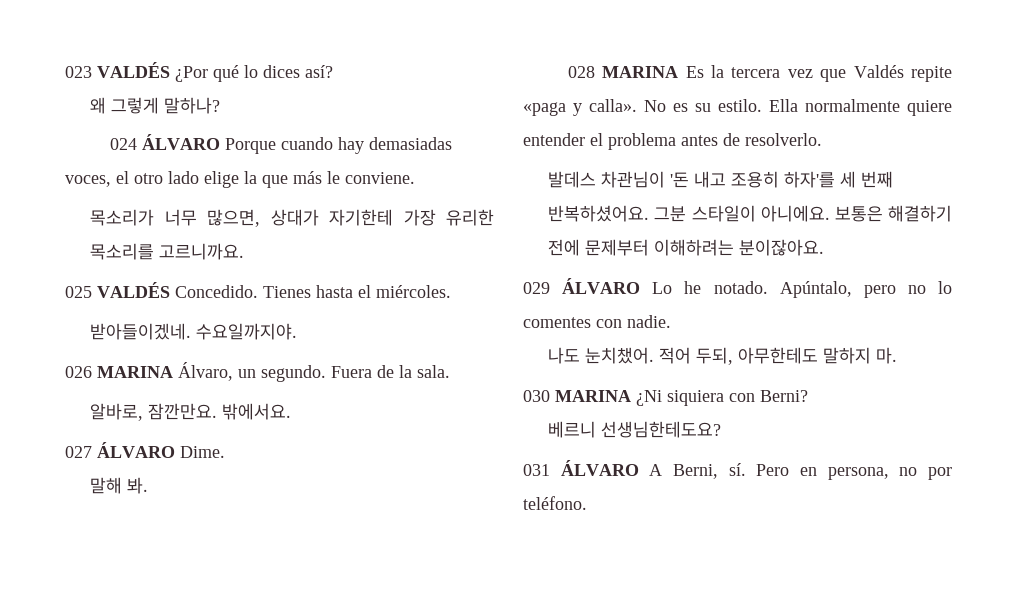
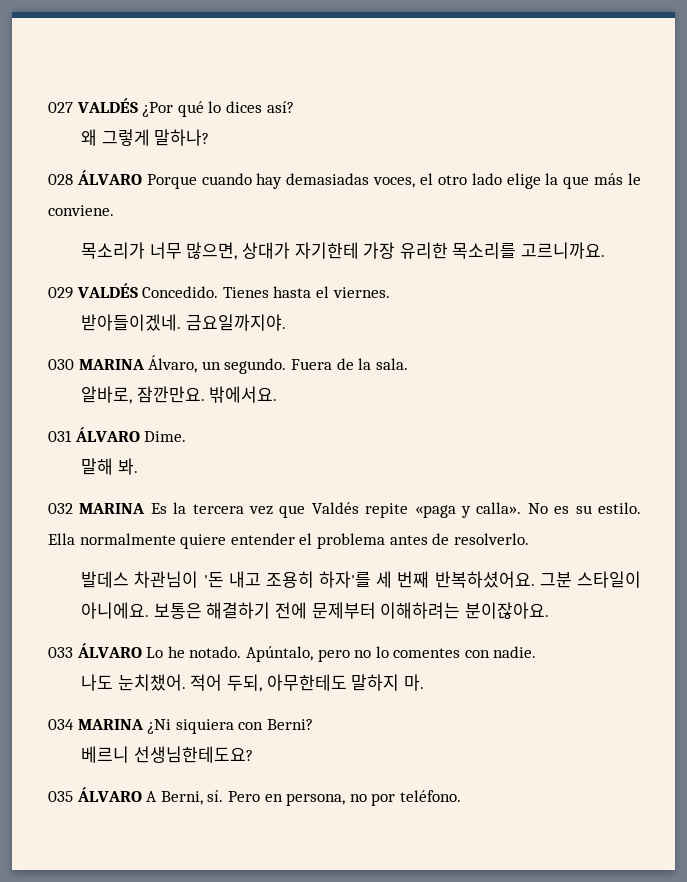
- 023 VALDÉS ¿Por qué lo dices así?
+ 027 VALDÉS ¿Por qué lo dices así?
- 024 ÁLVARO Porque cuando hay demasiadas voces, el otro lado elige la que más le conviene.
+ 028 ÁLVARO Porque cuando hay demasiadas voces, el otro lado elige la que más le conviene.
- 025 VALDÉS Concedido.
+ 029 VALDÉS Concedido.
- Tienes hasta el miércoles.
+ Tienes hasta el viernes.
- 수요일까지야.
- 026 MARINA Álvaro, un segundo.
+ 금요일까지야.
+ 030 MARINA Álvaro, un segundo.
- 027 ÁLVARO Dime.
+ 031 ÁLVARO Dime.
- 028 MARINA Es la tercera vez que Valdés repite «paga y calla».
+ 032 MARINA Es la tercera vez que Valdés repite «paga y calla».
- 029 ÁLVARO Lo he notado.
+ 033 ÁLVARO Lo he notado.
- 030 MARINA ¿Ni siquiera con Berni?
+ 034 MARINA ¿Ni siquiera con Berni?
- 031 ÁLVARO A Berni, sí.
+ 035 ÁLVARO A Berni, sí.

